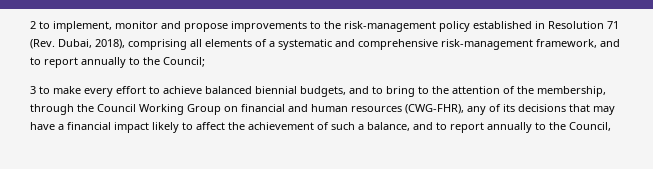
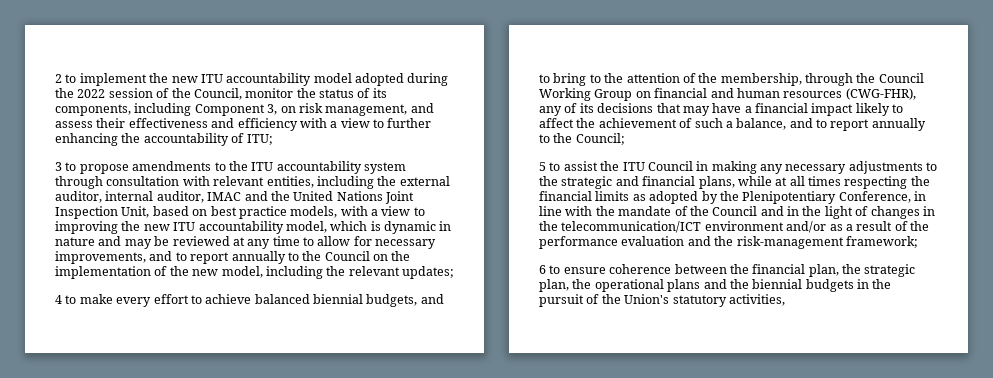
- 2 to implement, monitor and propose improvements to the risk-management policy established in Resolution 71 (Rev. Dubai, 2018), comprising all elements of a systematic and comprehensive risk-management framework, and to report annually to the Council;
- 3 to make every effort to achieve balanced biennial budgets, and to bring to the attention of the membership, through the Council Working Group on financial and human resources (CWG-FHR), any of its decisions that may have a financial impact likely to affect the achievement of such a balance, and to report annually to the Council,
+ 2 to implement the new ITU accountability model adopted during the 2022 session of the Council, monitor the status of its components, including Component 3, on risk management, and assess their effectiveness and efficiency with a view to further enhancing the accountability of ITU;
+ 3 to propose amendments to the ITU accountability system through consultation with relevant entities, including the external auditor, internal auditor, IMAC and the United Nations Joint Inspection Unit, based on best practice models, with a view to improving the new ITU accountability model, which is dynamic in nature and may be reviewed at any time to allow for necessary improvements, and to report annually to the Council on the implementation of the new model, including the relevant updates;
+ 4 to make every effort to achieve balanced biennial budgets, and to bring to the attention of the membership, through the Council Working Group on financial and human resources (CWG-FHR), any of its decisions that may have a financial impact likely to affect the achievement of such a balance, and to report annually to the Council;
+ 5 to assist the ITU Council in making any necessary adjustments to the strategic and financial plans, while at all times respecting the financial limits as adopted by the Plenipotentiary Conference, in line with the mandate of the Council and in the light of changes in the telecommunication/ICT environment and/or as a result of the performance evaluation and the risk-management framework;
+ 6 to ensure coherence between the financial plan, the strategic plan, the operational plans and the biennial budgets in the pursuit of the Union's statutory activities,

